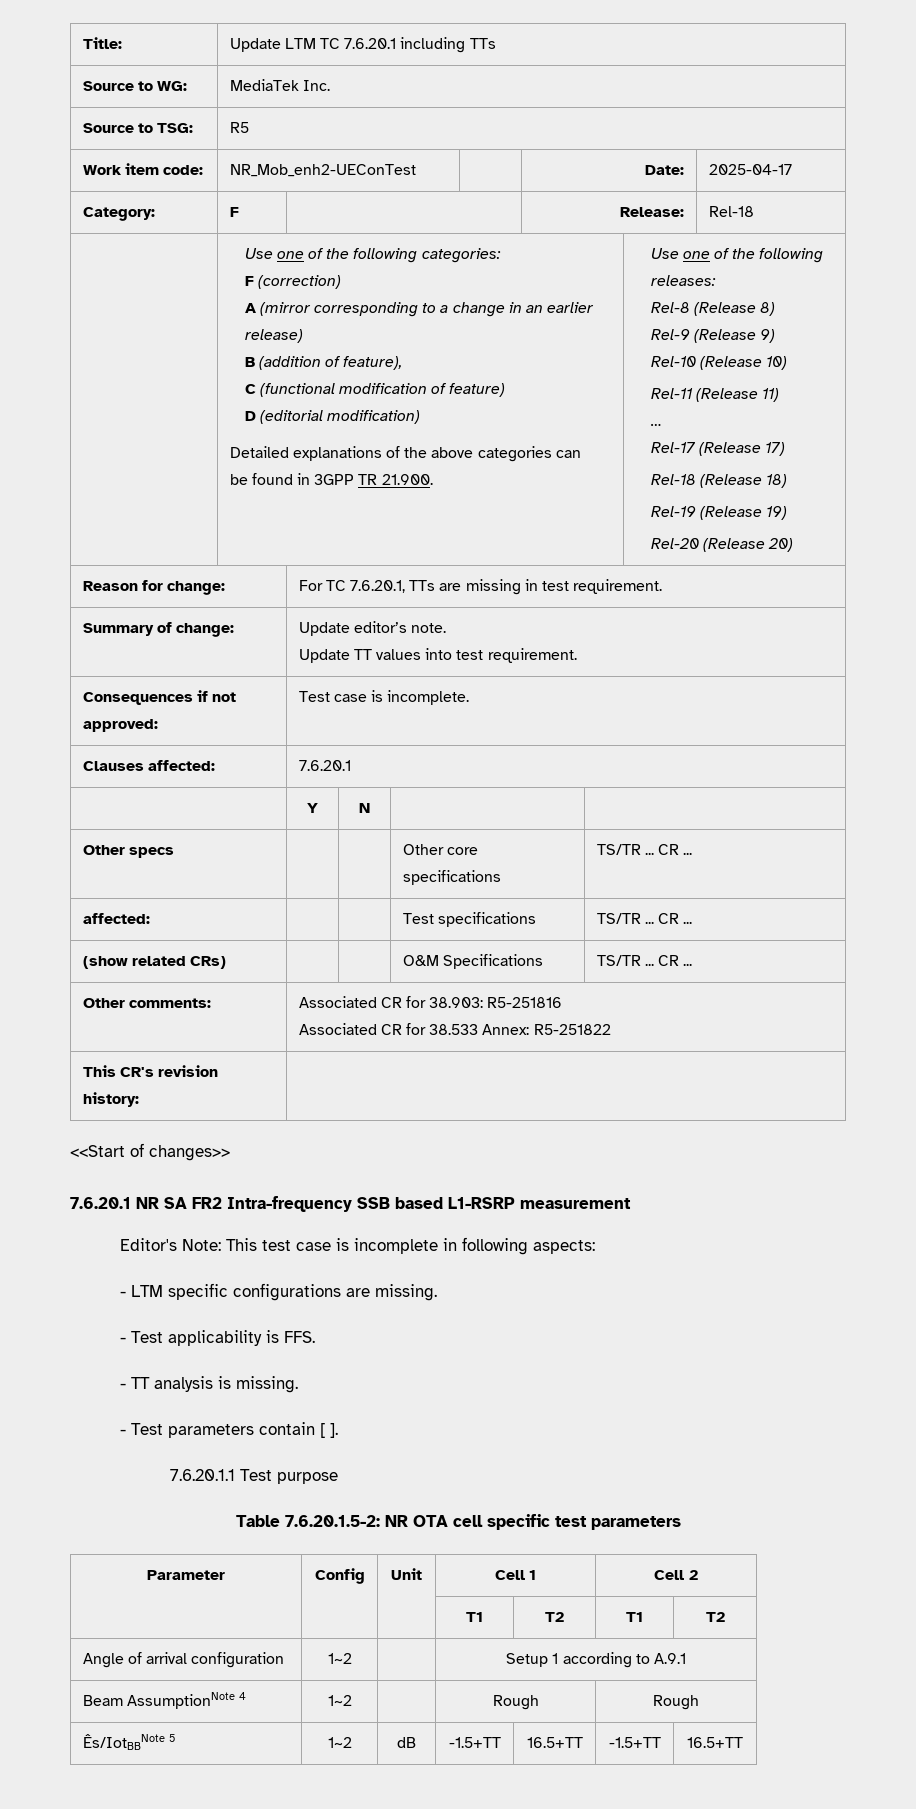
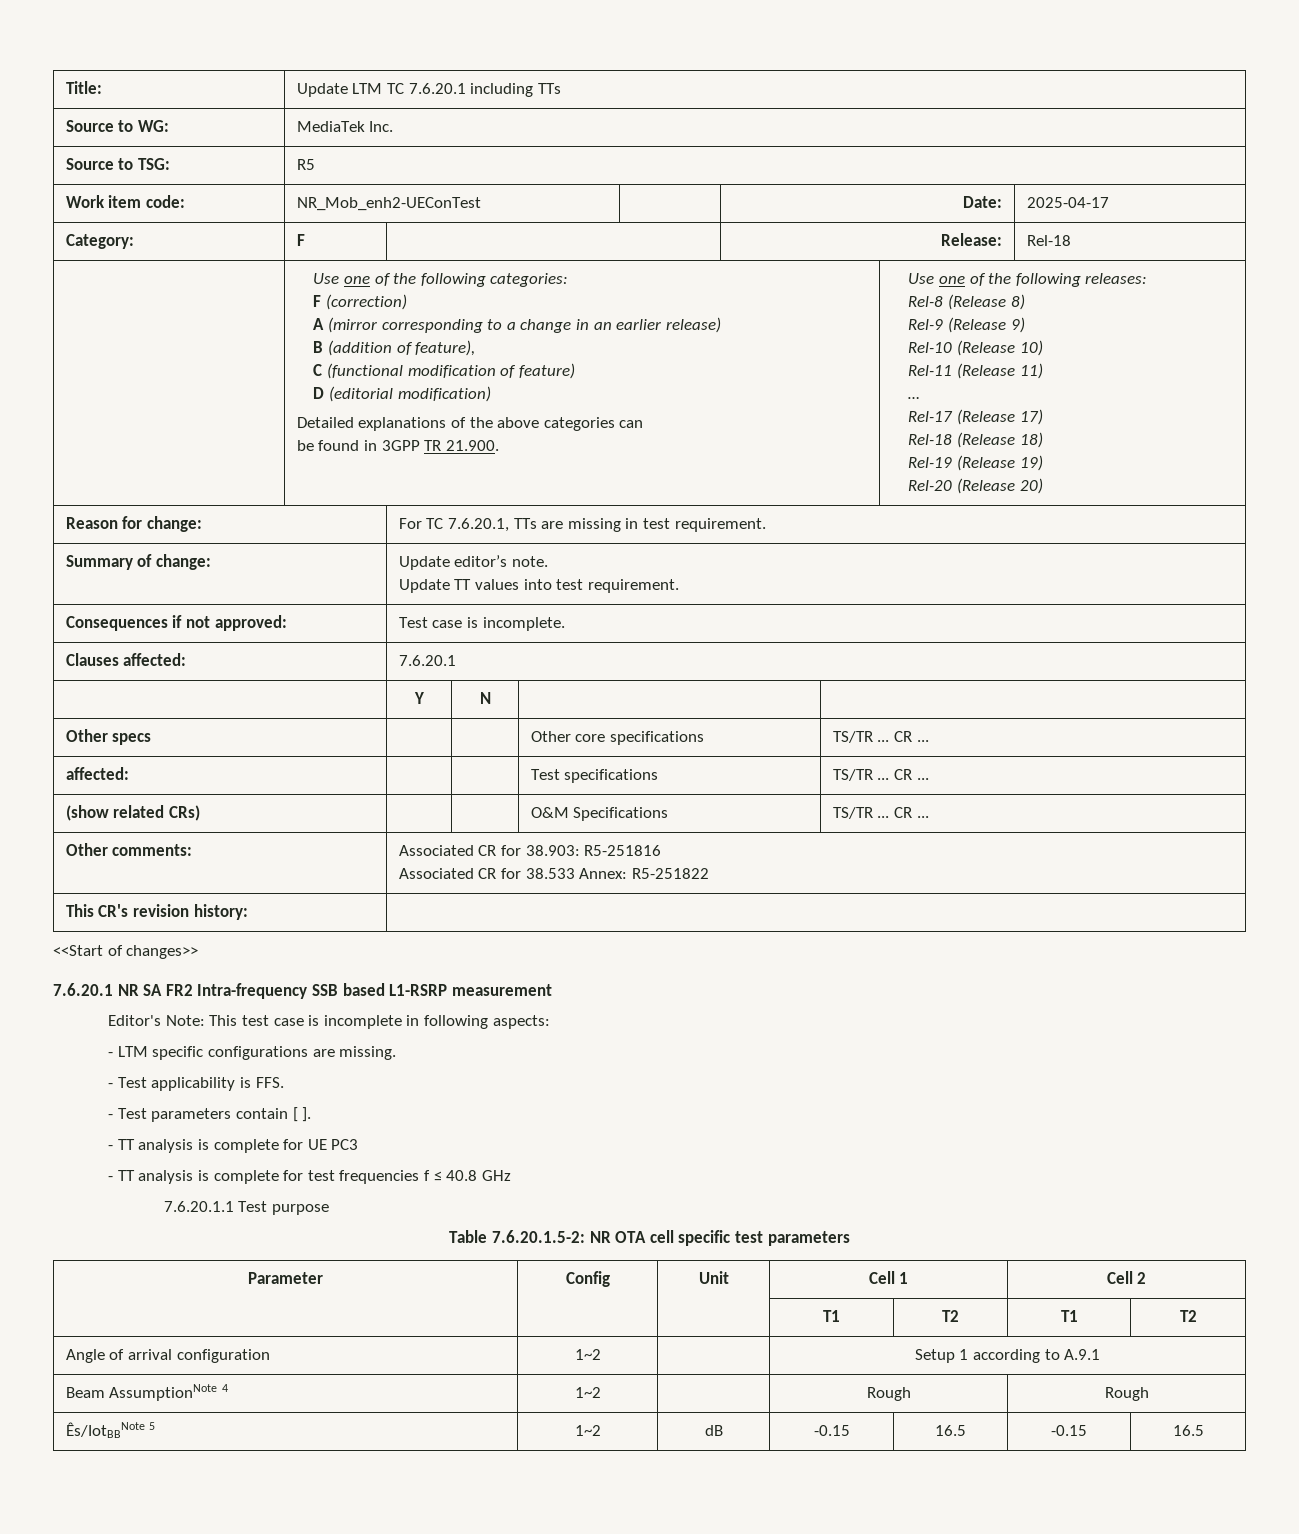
- - TT analysis is missing.
+ - TT analysis is complete for UE PC3
+ - TT analysis is complete for test frequencies f ≤ 40.8 GHz
- Ês/IotBBNote 5 | 1~2 | dB | -1.5+TT | 16.5+TT | -1.5+TT | 16.5+TT
+ Ês/IotBBNote 5 | 1~2 | dB | -0.15 | 16.5 | -0.15 | 16.5

